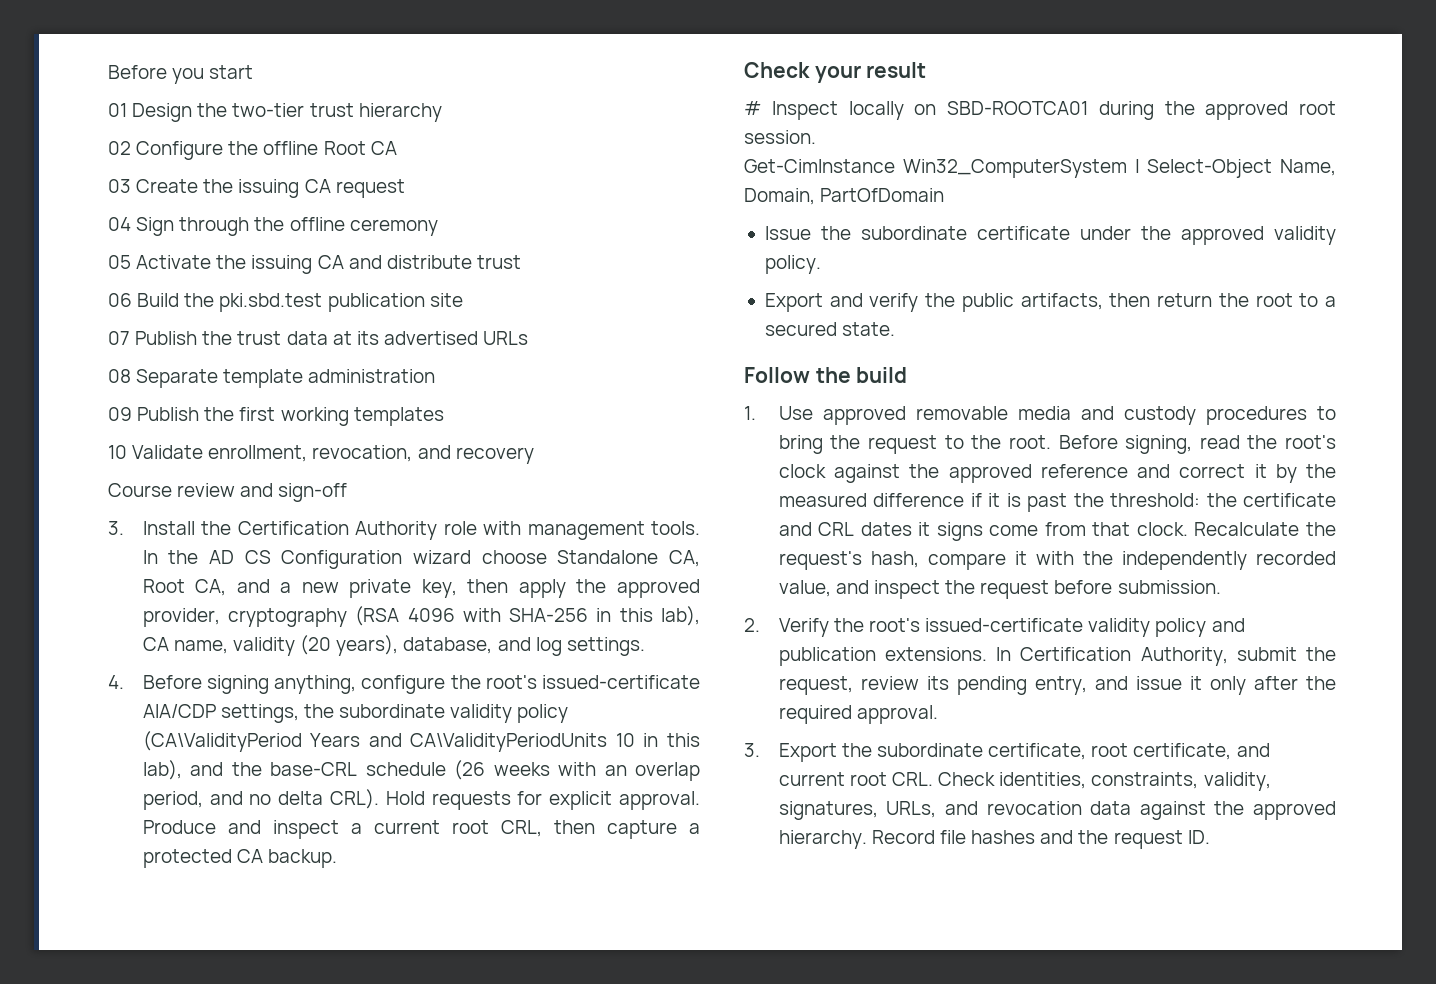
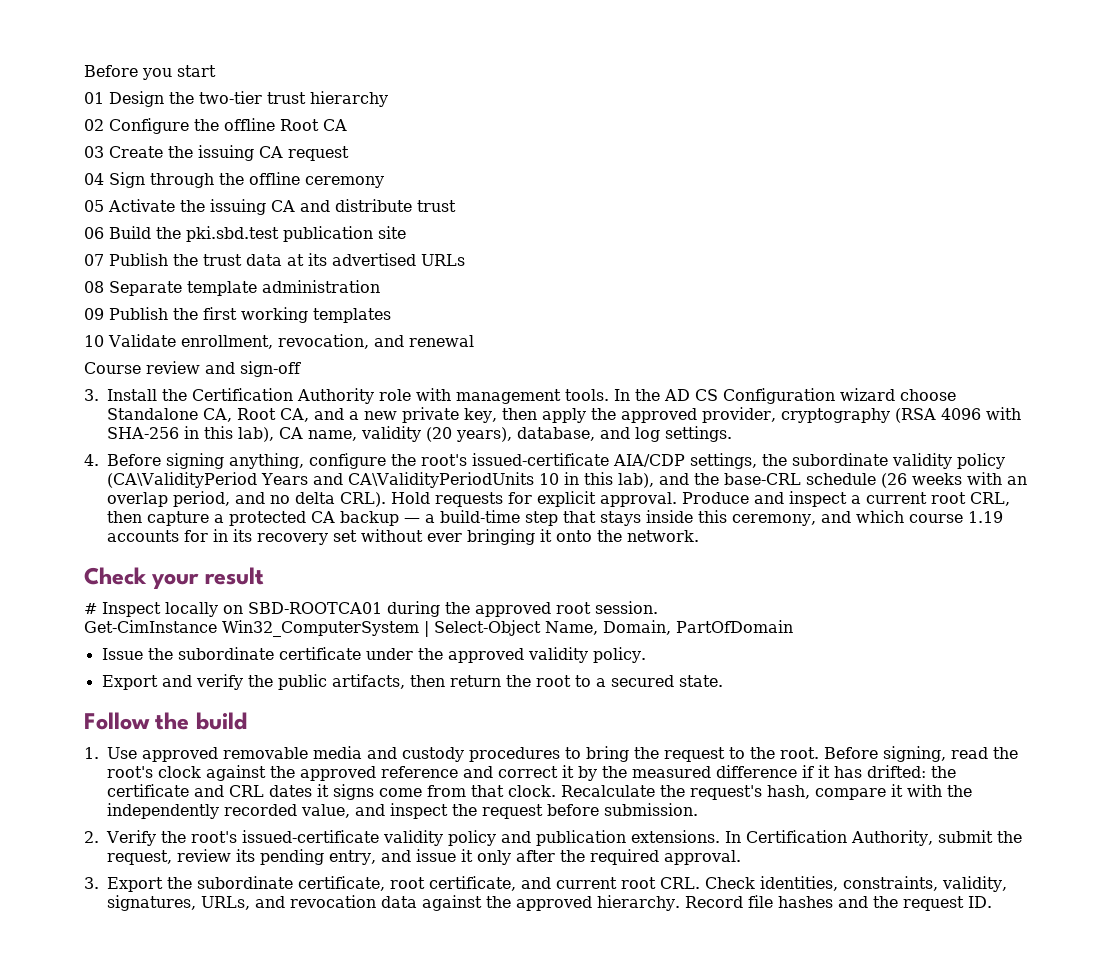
- 10 Validate enrollment, revocation, and recovery
+ 10 Validate enrollment, revocation, and renewal
- Produce and inspect a current root CRL, then capture a protected CA backup.
+ Produce and inspect a current root CRL, then capture a protected CA backup — a build-time step that stays inside this ceremony, and which course 1.19 accounts for in its recovery set without ever bringing it onto the network.
- Before signing, read the root's clock against the approved reference and correct it by the measured difference if it is past the threshold: the certificate and CRL dates it signs come from that clock.
+ Before signing, read the root's clock against the approved reference and correct it by the measured difference if it has drifted: the certificate and CRL dates it signs come from that clock.

